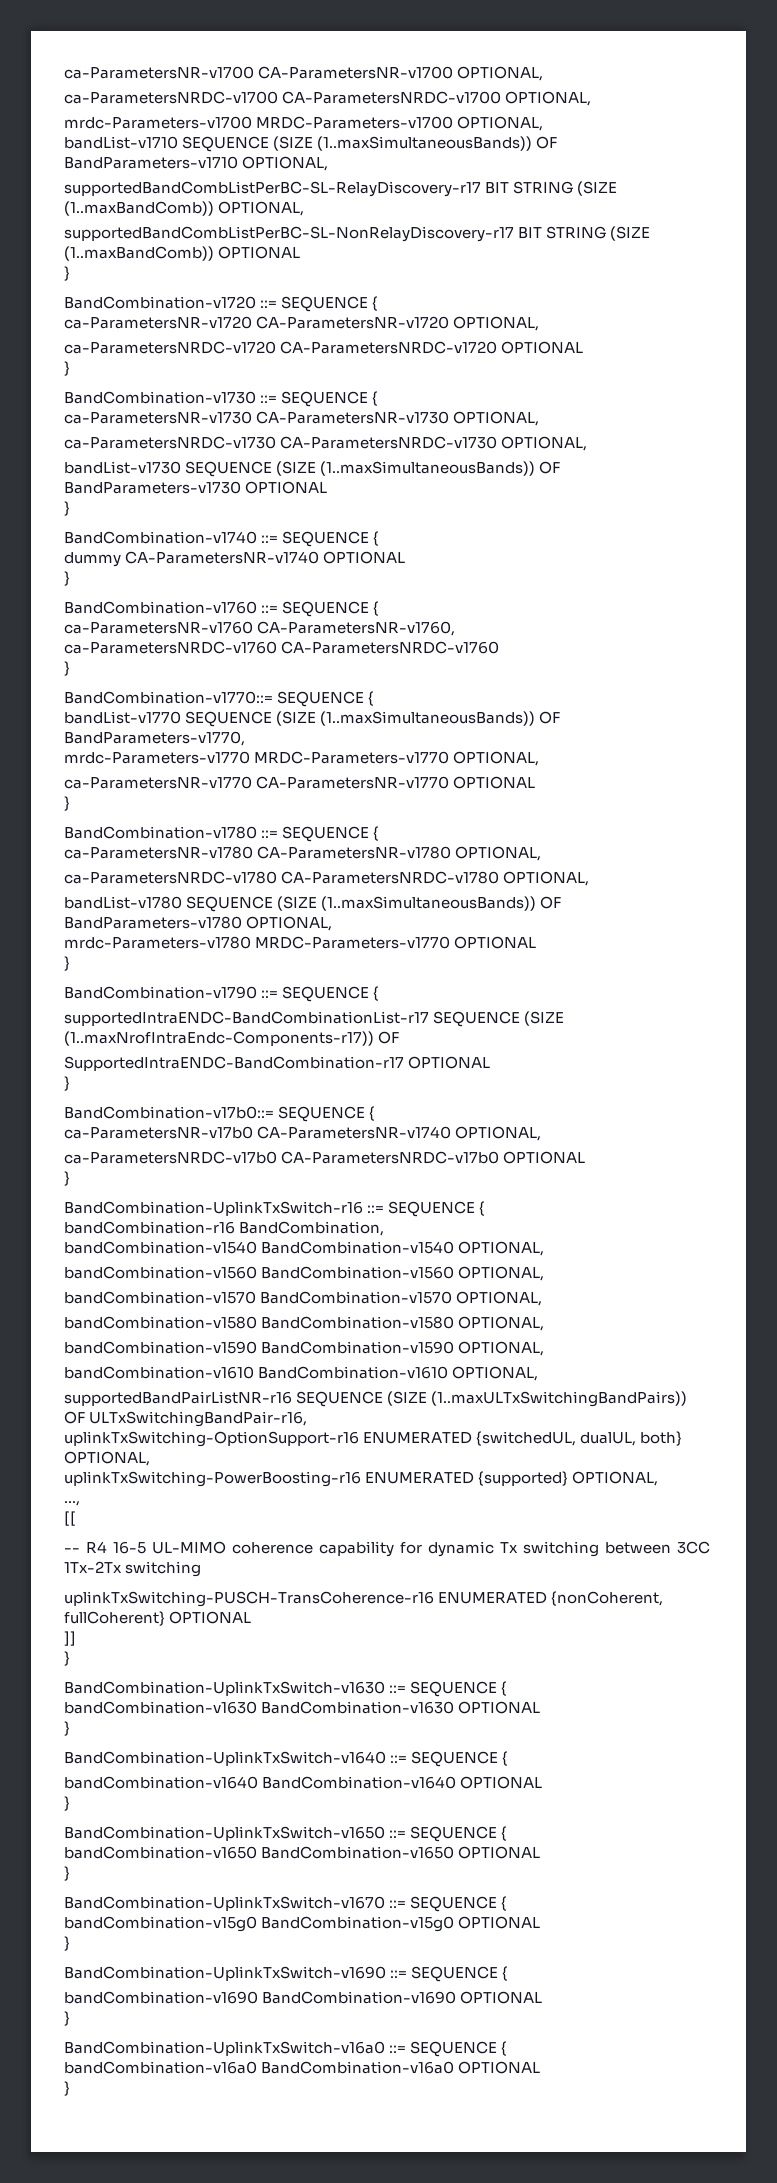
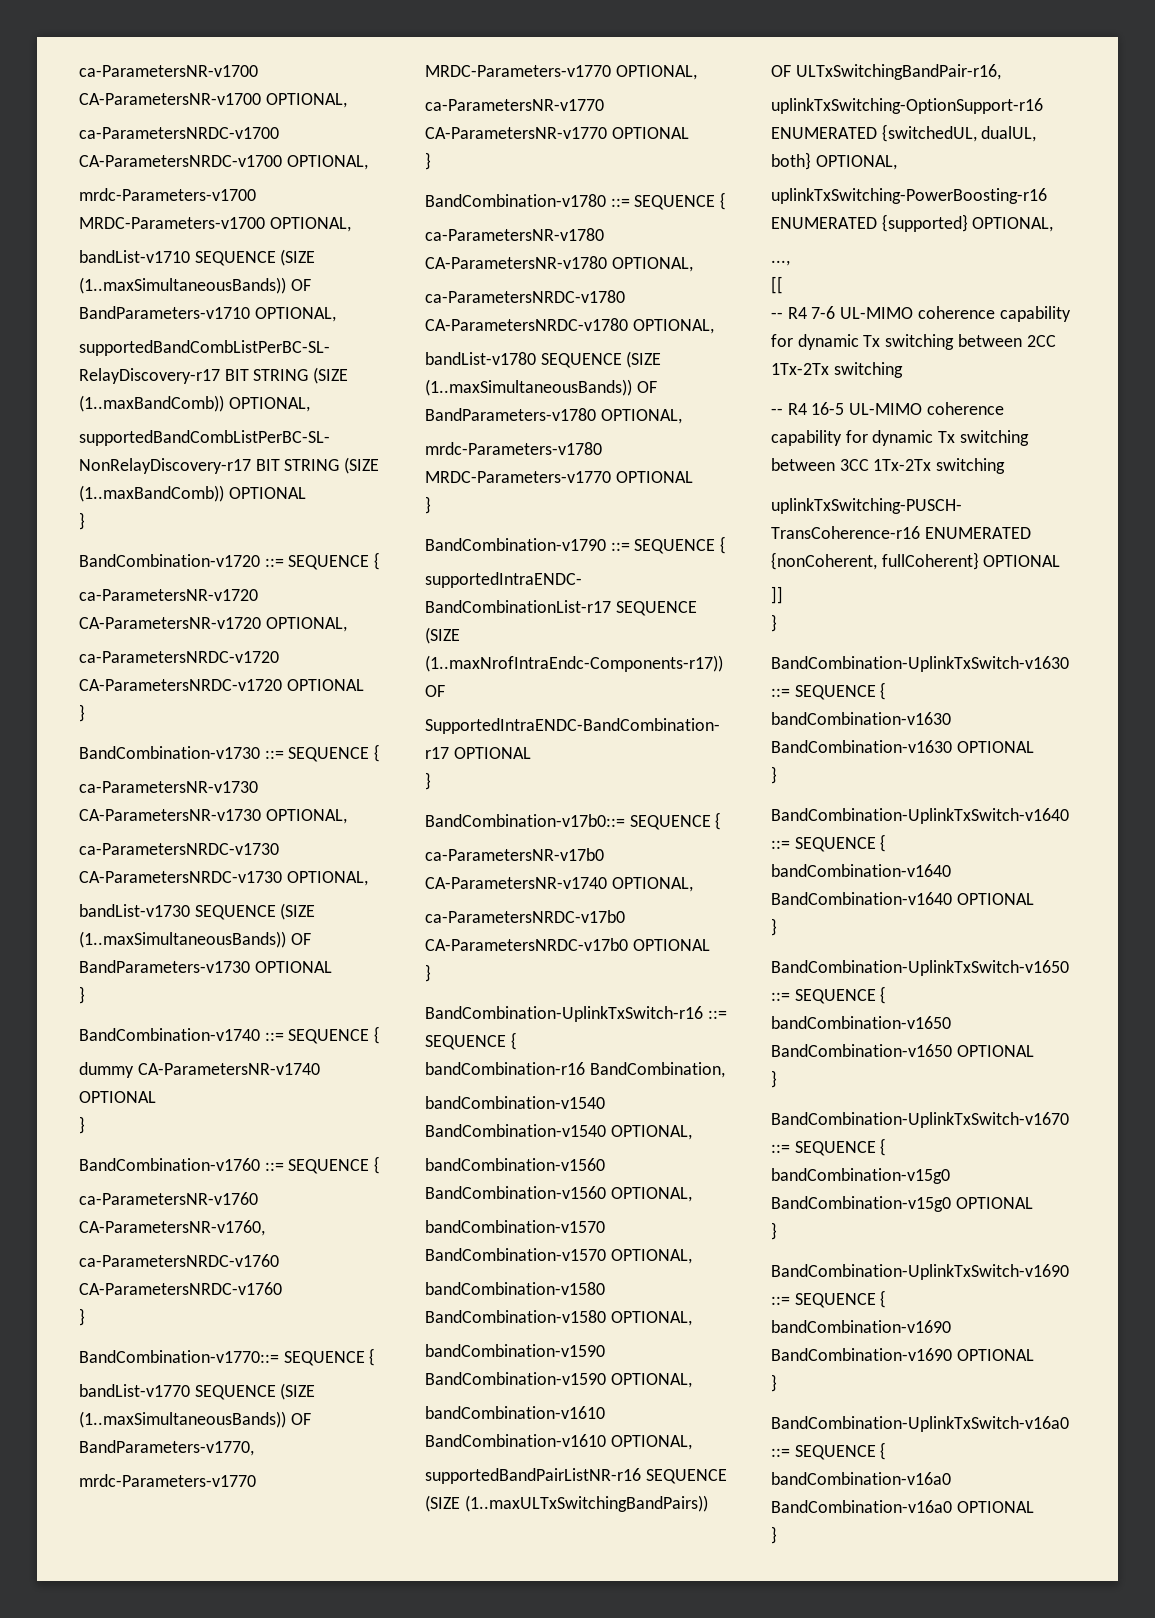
+ -- R4 7-6 UL-MIMO coherence capability for dynamic Tx switching between 2CC 1Tx-2Tx switching

